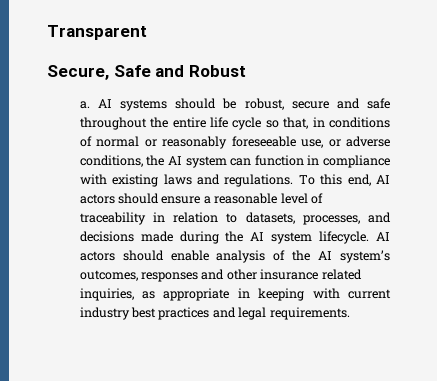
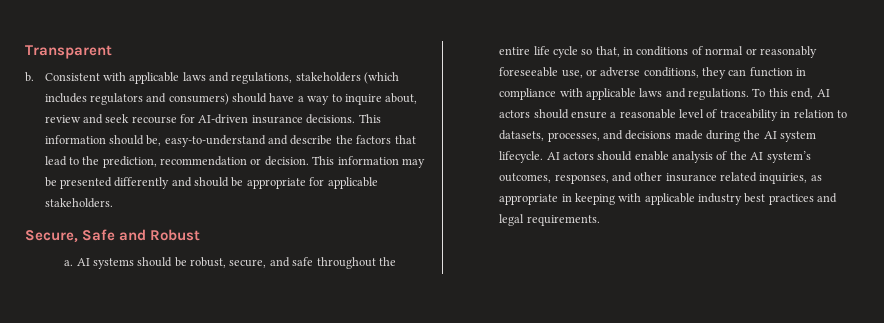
+ b. Consistent with applicable laws and regulations, stakeholders (which includes regulators and consumers) should have a way to inquire about, review and seek recourse for AI-driven insurance decisions. This information should be, easy-to-understand and describe the factors that lead to the prediction, recommendation or decision. This information may be presented differently and should be appropriate for applicable stakeholders.
- AI systems should be robust, secure and safe throughout the entire life cycle so that, in conditions of normal or reasonably foreseeable use, or adverse conditions, the AI system can function in compliance with existing laws and regulations.
+ AI systems should be robust, secure, and safe throughout the entire life cycle so that, in conditions of normal or reasonably foreseeable use, or adverse conditions, they can function in compliance with applicable laws and regulations.
- AI actors should enable analysis of the AI system’s outcomes, responses and other insurance related inquiries, as appropriate in keeping with current industry best practices and legal requirements.
+ AI actors should enable analysis of the AI system’s outcomes, responses, and other insurance related inquiries, as appropriate in keeping with applicable industry best practices and legal requirements.

